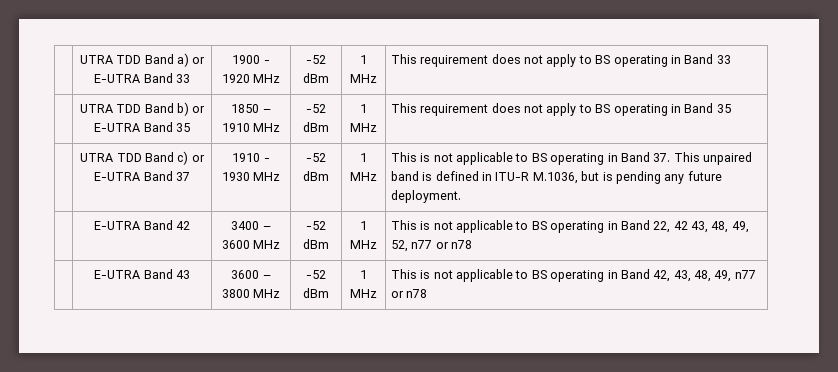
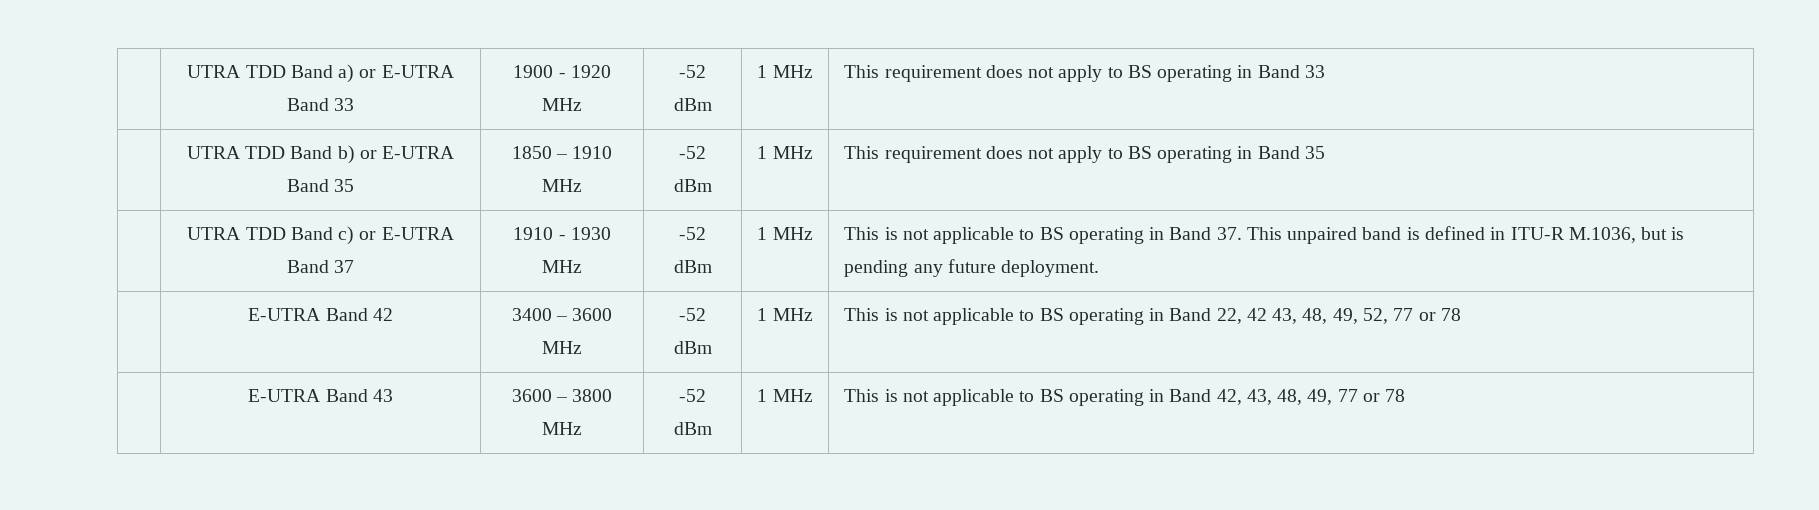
- | E-UTRA Band 42 | 3400 – 3600 MHz | -52 dBm | 1 MHz | This is not applicable to BS operating in Band 22, 42 43, 48, 49, 52, n77 or n78
+ | E-UTRA Band 42 | 3400 – 3600 MHz | -52 dBm | 1 MHz | This is not applicable to BS operating in Band 22, 42 43, 48, 49, 52, 77 or 78
- | E-UTRA Band 43 | 3600 – 3800 MHz | -52 dBm | 1 MHz | This is not applicable to BS operating in Band 42, 43, 48, 49, n77 or n78
+ | E-UTRA Band 43 | 3600 – 3800 MHz | -52 dBm | 1 MHz | This is not applicable to BS operating in Band 42, 43, 48, 49, 77 or 78

